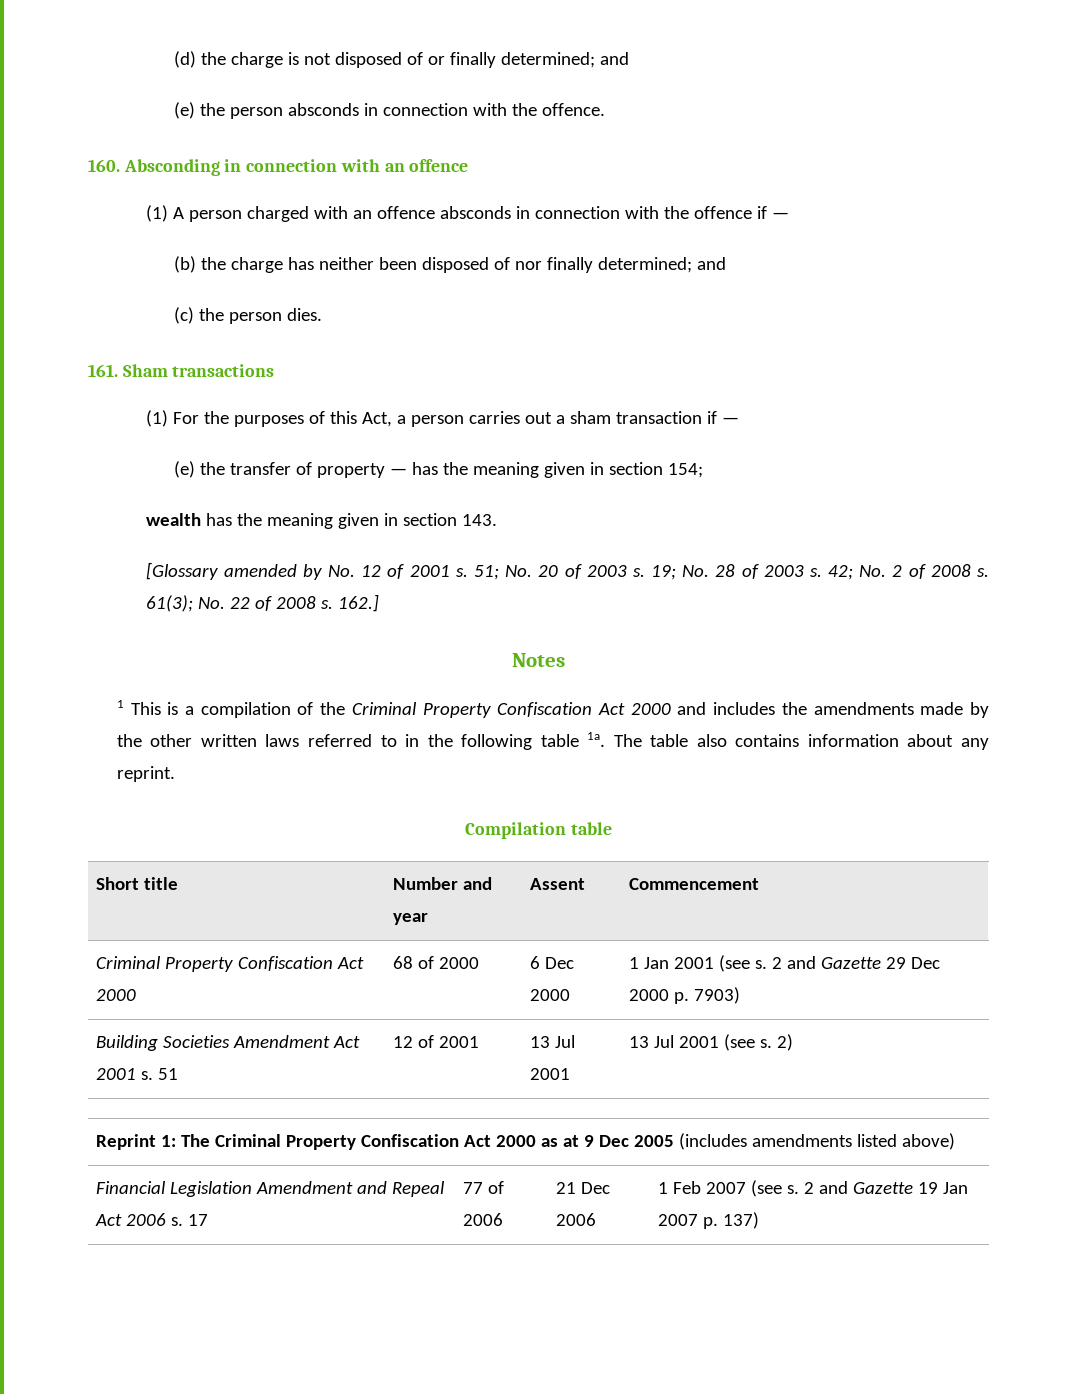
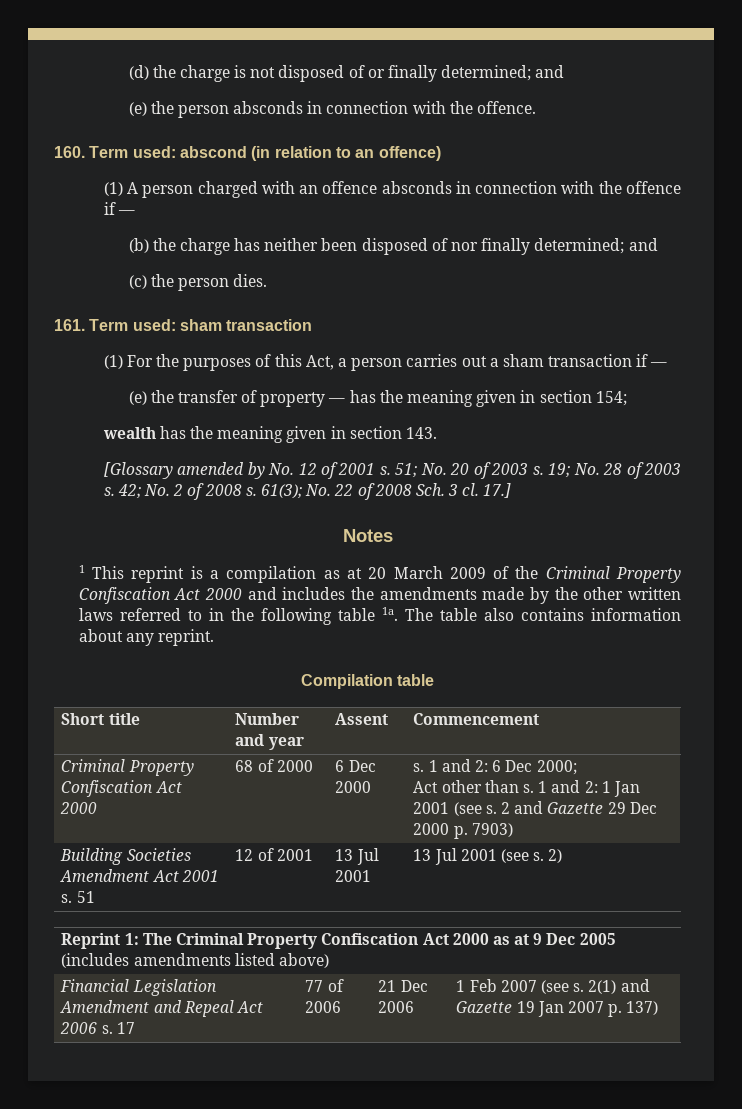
- 160. Absconding in connection with an offence
+ 160. Term used: abscond (in relation to an offence)
- 161. Sham transactions
+ 161. Term used: sham transaction
- 61(3); No. 22 of 2008 s. 162.]
+ 61(3); No. 22 of 2008 Sch. 3 cl. 17.]
- 1 This is a compilation of the Criminal Property Confiscation Act 2000 and includes the amendments made by the other written laws referred to in the following table 1a.
+ 1 This reprint is a compilation as at 20 March 2009 of the Criminal Property Confiscation Act 2000 and includes the amendments made by the other written laws referred to in the following table 1a.
- Criminal Property Confiscation Act 2000 | 68 of 2000 | 6 Dec 2000 | 1 Jan 2001 (see s. 2 and Gazette 29 Dec 2000 p. 7903)
+ Criminal Property Confiscation Act 2000 | 68 of 2000 | 6 Dec 2000 | s. 1 and 2: 6 Dec 2000;
+ Act other than s. 1 and 2: 1 Jan 2001 (see s. 2 and Gazette 29 Dec 2000 p. 7903)
- Financial Legislation Amendment and Repeal Act 2006 s. 17 | 77 of 2006 | 21 Dec 2006 | 1 Feb 2007 (see s. 2 and Gazette 19 Jan 2007 p. 137)
+ Financial Legislation Amendment and Repeal Act 2006 s. 17 | 77 of 2006 | 21 Dec 2006 | 1 Feb 2007 (see s. 2(1) and Gazette 19 Jan 2007 p. 137)

